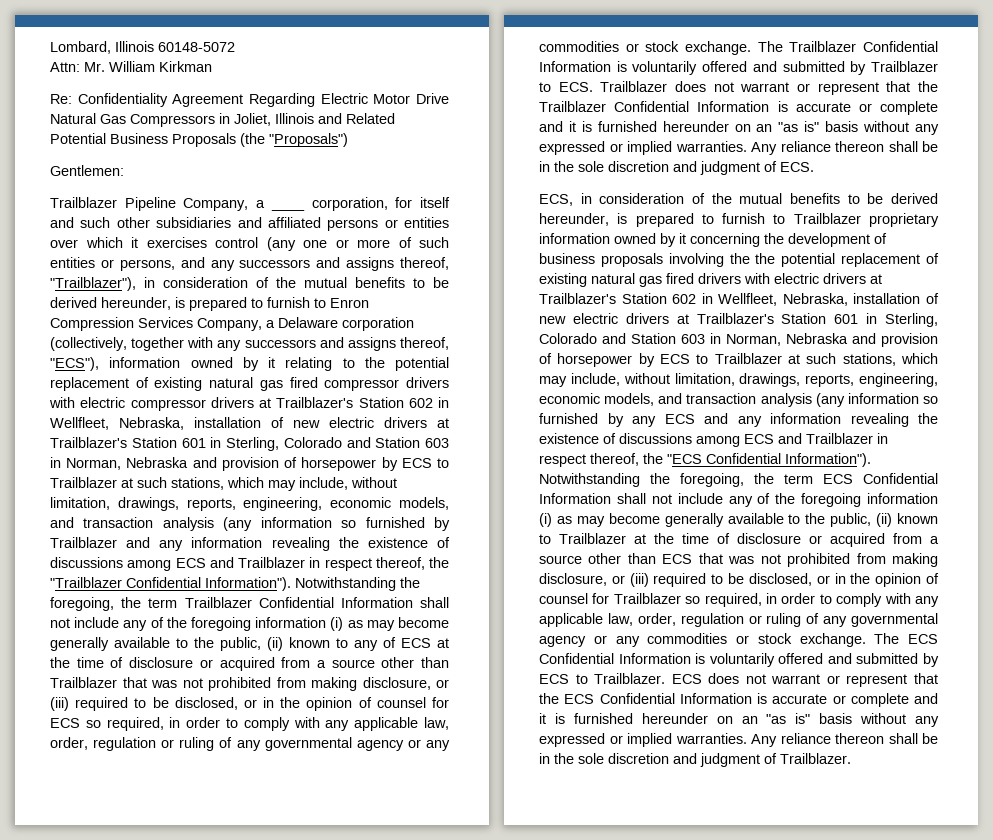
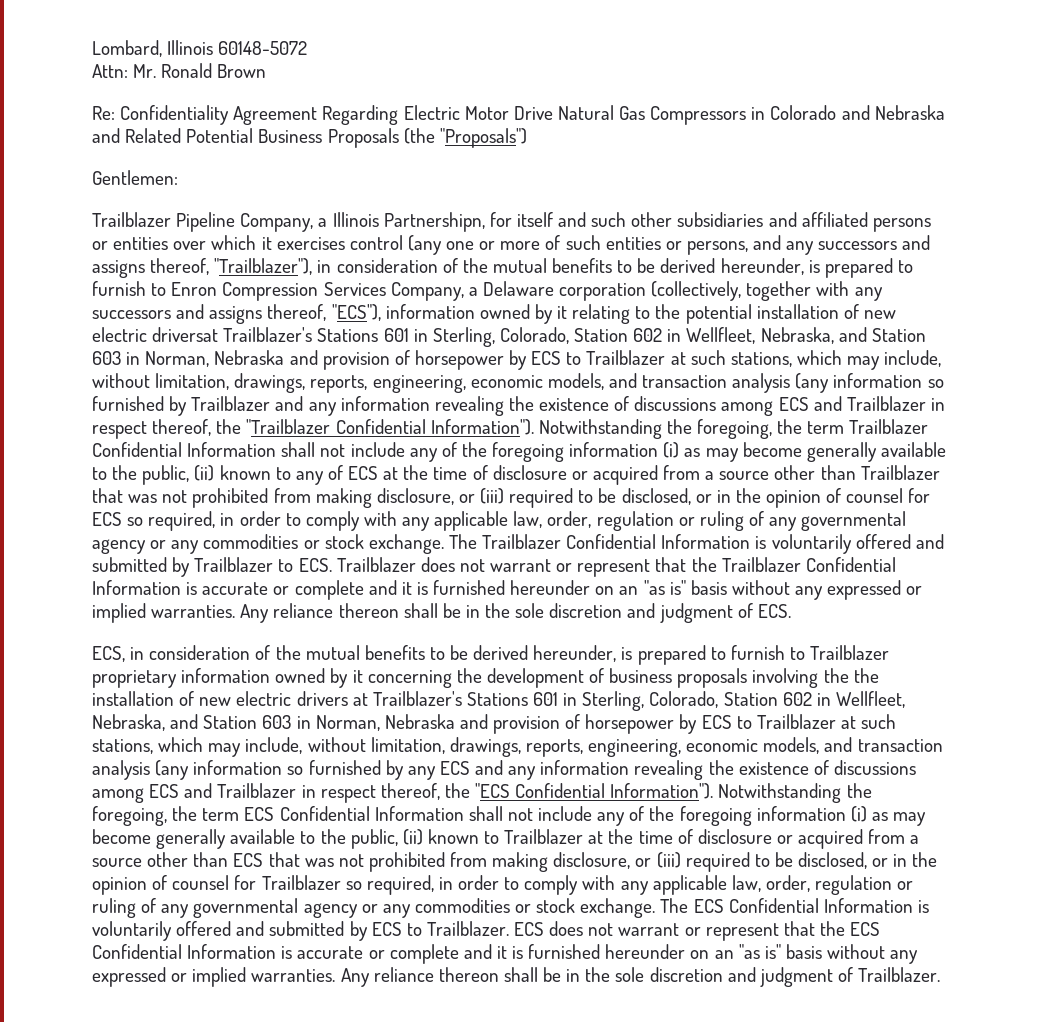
- Attn: Mr. William Kirkman
+ Attn: Mr. Ronald Brown
- Re: Confidentiality Agreement Regarding Electric Motor Drive Natural Gas Compressors in Joliet, Illinois and Related Potential Business Proposals (the "Proposals")
+ Re: Confidentiality Agreement Regarding Electric Motor Drive Natural Gas Compressors in Colorado and Nebraska and Related Potential Business Proposals (the "Proposals")
- Trailblazer Pipeline Company, a ____ corporation, for itself and such other subsidiaries and affiliated persons or entities over which it exercises control (any one or more of such entities or persons, and any successors and assigns thereof, "Trailblazer"), in consideration of the mutual benefits to be derived hereunder, is prepared to furnish to Enron Compression Services Company, a Delaware corporation (collectively, together with any successors and assigns thereof, "ECS"), information owned by it relating to the potential replacement of existing natural gas fired compressor drivers with electric compressor drivers at Trailblazer's Station 602 in Wellfleet, Nebraska, installation of new electric drivers at Trailblazer's Station 601 in Sterling, Colorado and Station 603 in Norman, Nebraska and provision of horsepower by ECS to Trailblazer at such stations, which may include, without limitation, drawings, reports, engineering, economic models, and transaction analysis (any information so furnished by Trailblazer and any information revealing the existence of discussions among ECS and Trailblazer in respect thereof, the "Trailblazer Confidential Information").
+ Trailblazer Pipeline Company, a Illinois Partnershipn, for itself and such other subsidiaries and affiliated persons or entities over which it exercises control (any one or more of such entities or persons, and any successors and assigns thereof, "Trailblazer"), in consideration of the mutual benefits to be derived hereunder, is prepared to furnish to Enron Compression Services Company, a Delaware corporation (collectively, together with any successors and assigns thereof, "ECS"), information owned by it relating to the potential installation of new electric driversat Trailblazer's Stations 601 in Sterling, Colorado, Station 602 in Wellfleet, Nebraska, and Station 603 in Norman, Nebraska and provision of horsepower by ECS to Trailblazer at such stations, which may include, without limitation, drawings, reports, engineering, economic models, and transaction analysis (any information so furnished by Trailblazer and any information revealing the existence of discussions among ECS and Trailblazer in respect thereof, the "Trailblazer Confidential Information").
- ECS, in consideration of the mutual benefits to be derived hereunder, is prepared to furnish to Trailblazer proprietary information owned by it concerning the development of business proposals involving the the potential replacement of existing natural gas fired drivers with electric drivers at Trailblazer's Station 602 in Wellfleet, Nebraska, installation of new electric drivers at Trailblazer's Station 601 in Sterling, Colorado and Station 603 in Norman, Nebraska and provision of horsepower by ECS to Trailblazer at such stations, which may include, without limitation, drawings, reports, engineering, economic models, and transaction analysis (any information so furnished by any ECS and any information revealing the existence of discussions among ECS and Trailblazer in respect thereof, the "ECS Confidential Information").
+ ECS, in consideration of the mutual benefits to be derived hereunder, is prepared to furnish to Trailblazer proprietary information owned by it concerning the development of business proposals involving the the installation of new electric drivers at Trailblazer's Stations 601 in Sterling, Colorado, Station 602 in Wellfleet, Nebraska, and Station 603 in Norman, Nebraska and provision of horsepower by ECS to Trailblazer at such stations, which may include, without limitation, drawings, reports, engineering, economic models, and transaction analysis (any information so furnished by any ECS and any information revealing the existence of discussions among ECS and Trailblazer in respect thereof, the "ECS Confidential Information").

